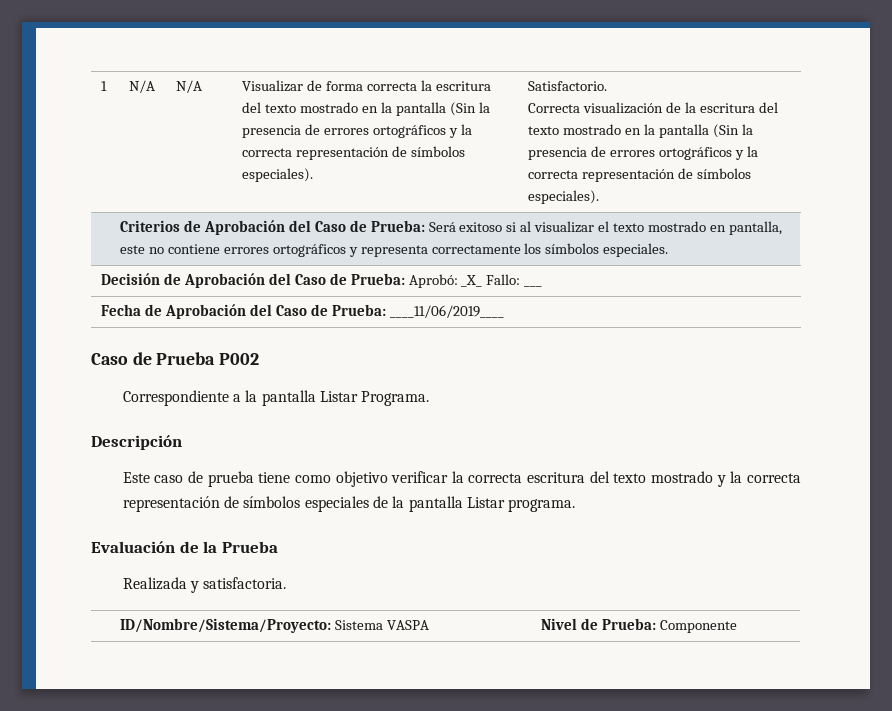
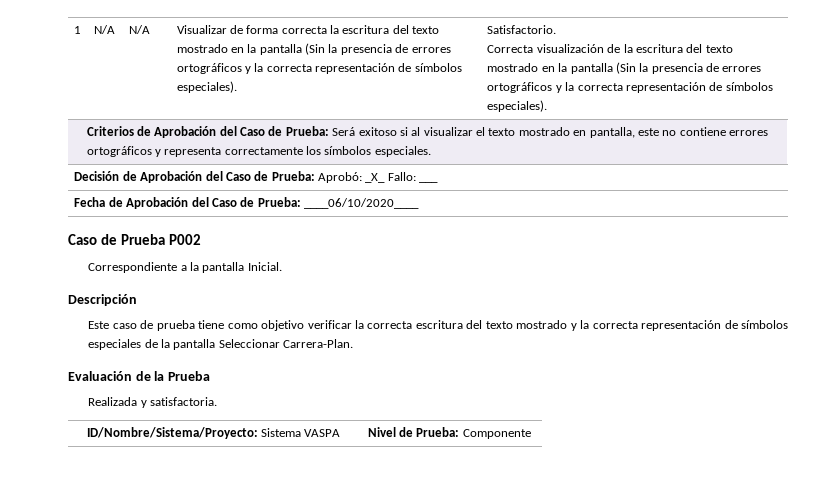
- Fecha de Aprobación del Caso de Prueba: ____11/06/2019____
+ Fecha de Aprobación del Caso de Prueba: ____06/10/2020____
- Correspondiente a la pantalla Listar Programa.
+ Correspondiente a la pantalla Inicial.
- Este caso de prueba tiene como objetivo verificar la correcta escritura del texto mostrado y la correcta representación de símbolos especiales de la pantalla Listar programa.
+ Este caso de prueba tiene como objetivo verificar la correcta escritura del texto mostrado y la correcta representación de símbolos especiales de la pantalla Seleccionar Carrera-Plan.

